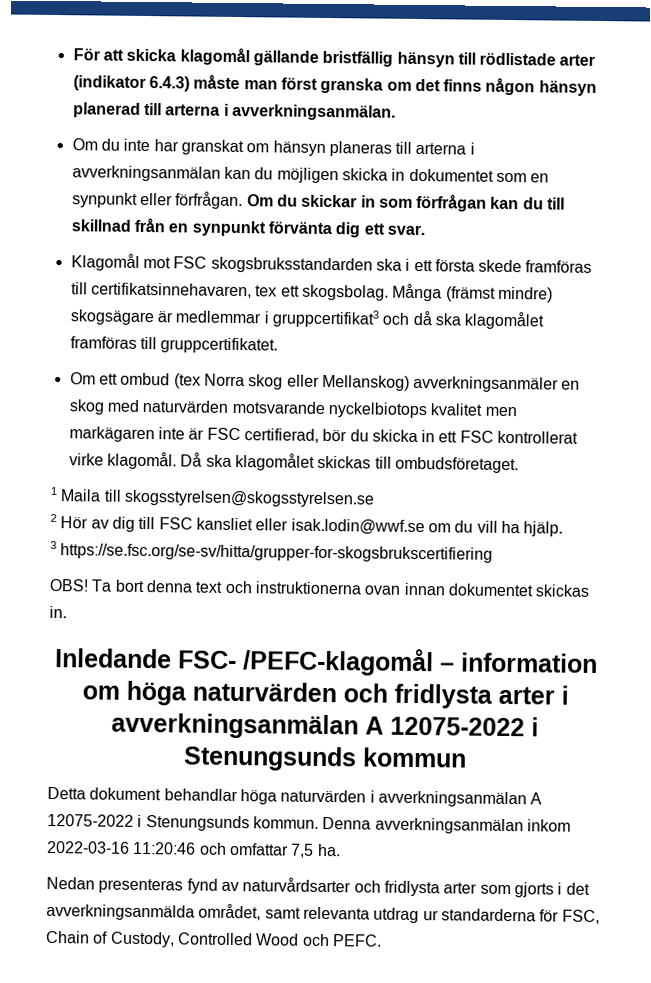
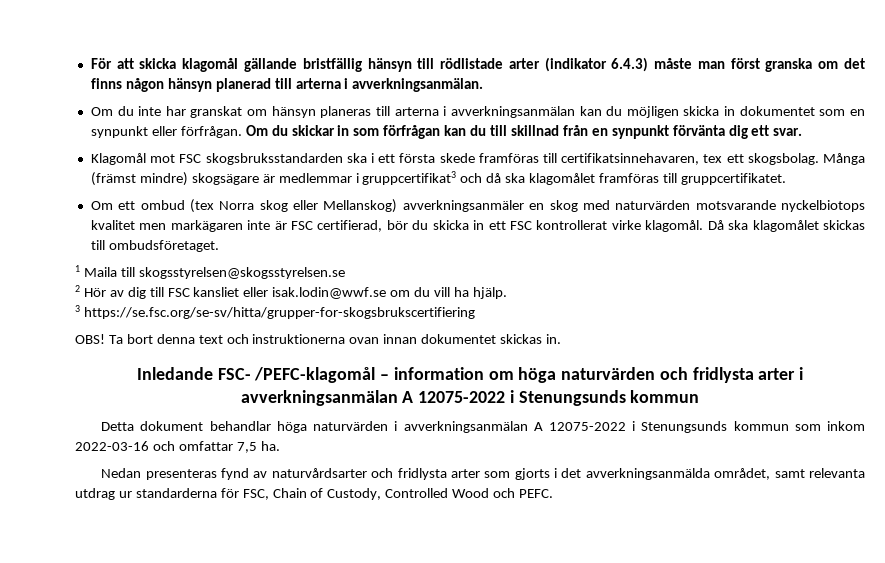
- Detta dokument behandlar höga naturvärden i avverkningsanmälan A 12075-2022 i Stenungsunds kommun. Denna avverkningsanmälan inkom 2022-03-16 11:20:46 och omfattar 7,5 ha.
+ Detta dokument behandlar höga naturvärden i avverkningsanmälan A 12075-2022 i Stenungsunds kommun som inkom 2022-03-16 och omfattar 7,5 ha.

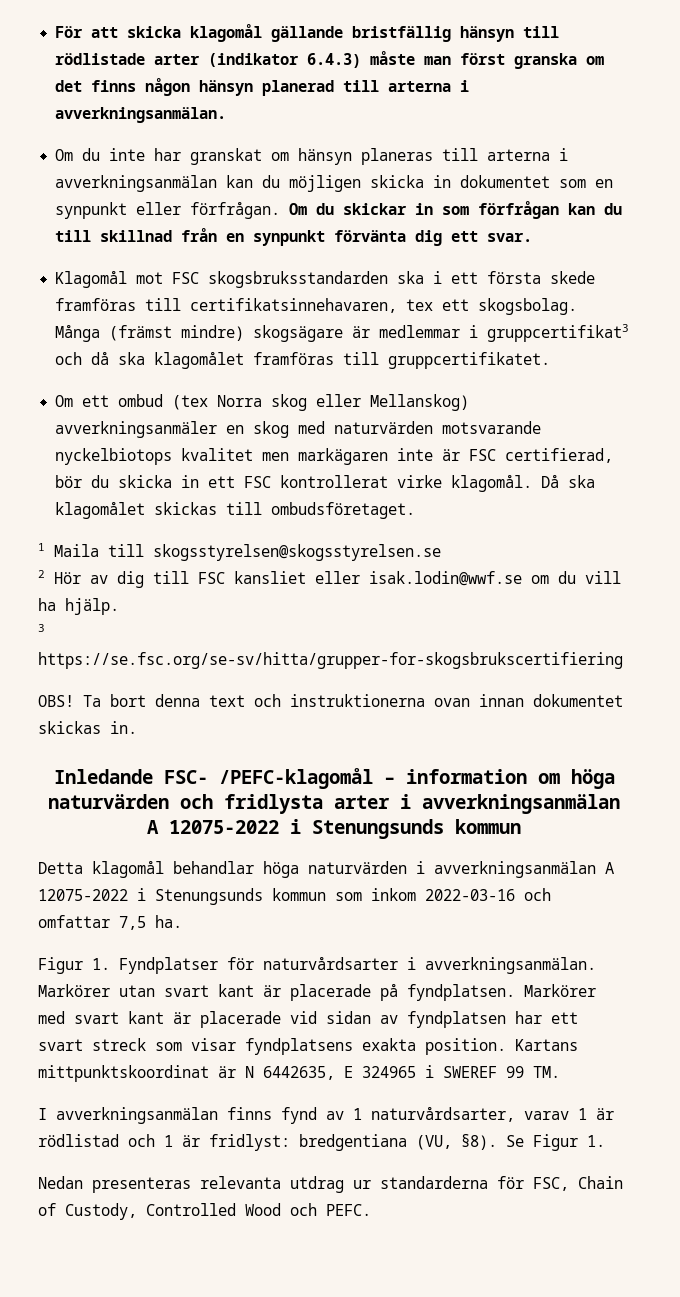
- Detta dokument behandlar höga naturvärden i avverkningsanmälan A 12075-2022 i Stenungsunds kommun som inkom 2022-03-16 och omfattar 7,5 ha.
+ Detta klagomål behandlar höga naturvärden i avverkningsanmälan A 12075-2022 i Stenungsunds kommun som inkom 2022-03-16 och omfattar 7,5 ha.
- Nedan presenteras fynd av naturvårdsarter och fridlysta arter som gjorts i det avverkningsanmälda området, samt relevanta utdrag ur standarderna för FSC, Chain of Custody, Controlled Wood och PEFC.
+ Figur 1. Fyndplatser för naturvårdsarter i avverkningsanmälan. Markörer utan svart kant är placerade på fyndplatsen. Markörer med svart kant är placerade vid sidan av fyndplatsen har ett svart streck som visar fyndplatsens exakta position. Kartans mittpunktskoordinat är N 6442635, E 324965 i SWEREF 99 TM.
+ I avverkningsanmälan finns fynd av 1 naturvårdsarter, varav 1 är rödlistad och 1 är fridlyst: bredgentiana (VU, §8). Se Figur 1.
+ Nedan presenteras relevanta utdrag ur standarderna för FSC, Chain of Custody, Controlled Wood och PEFC.

